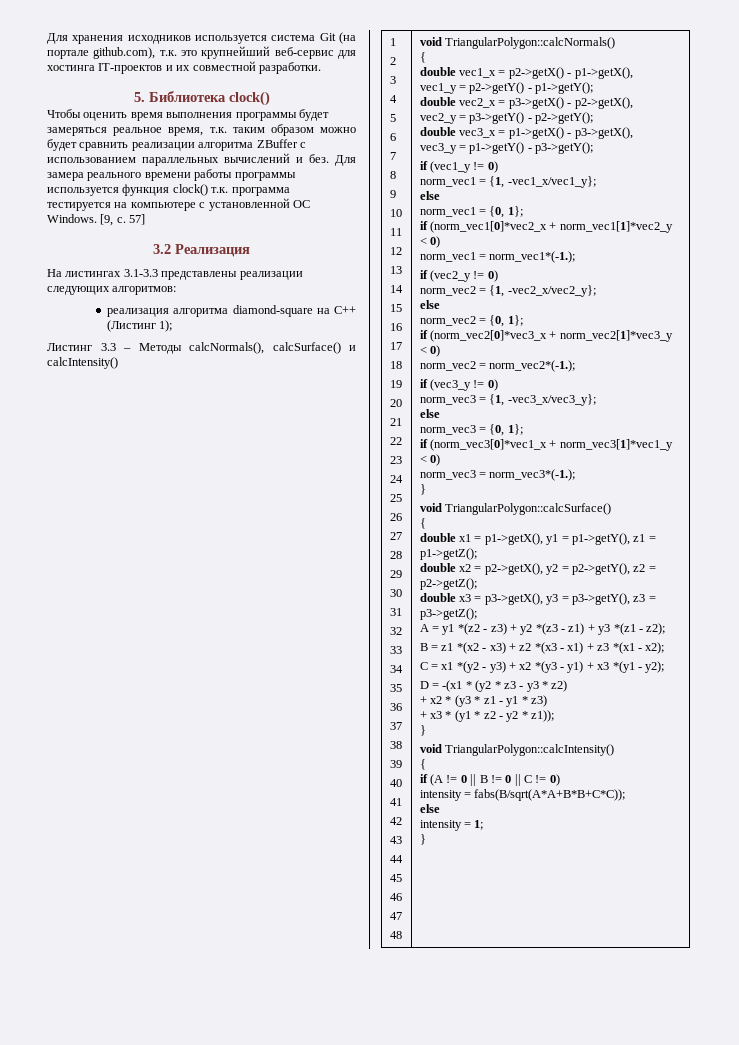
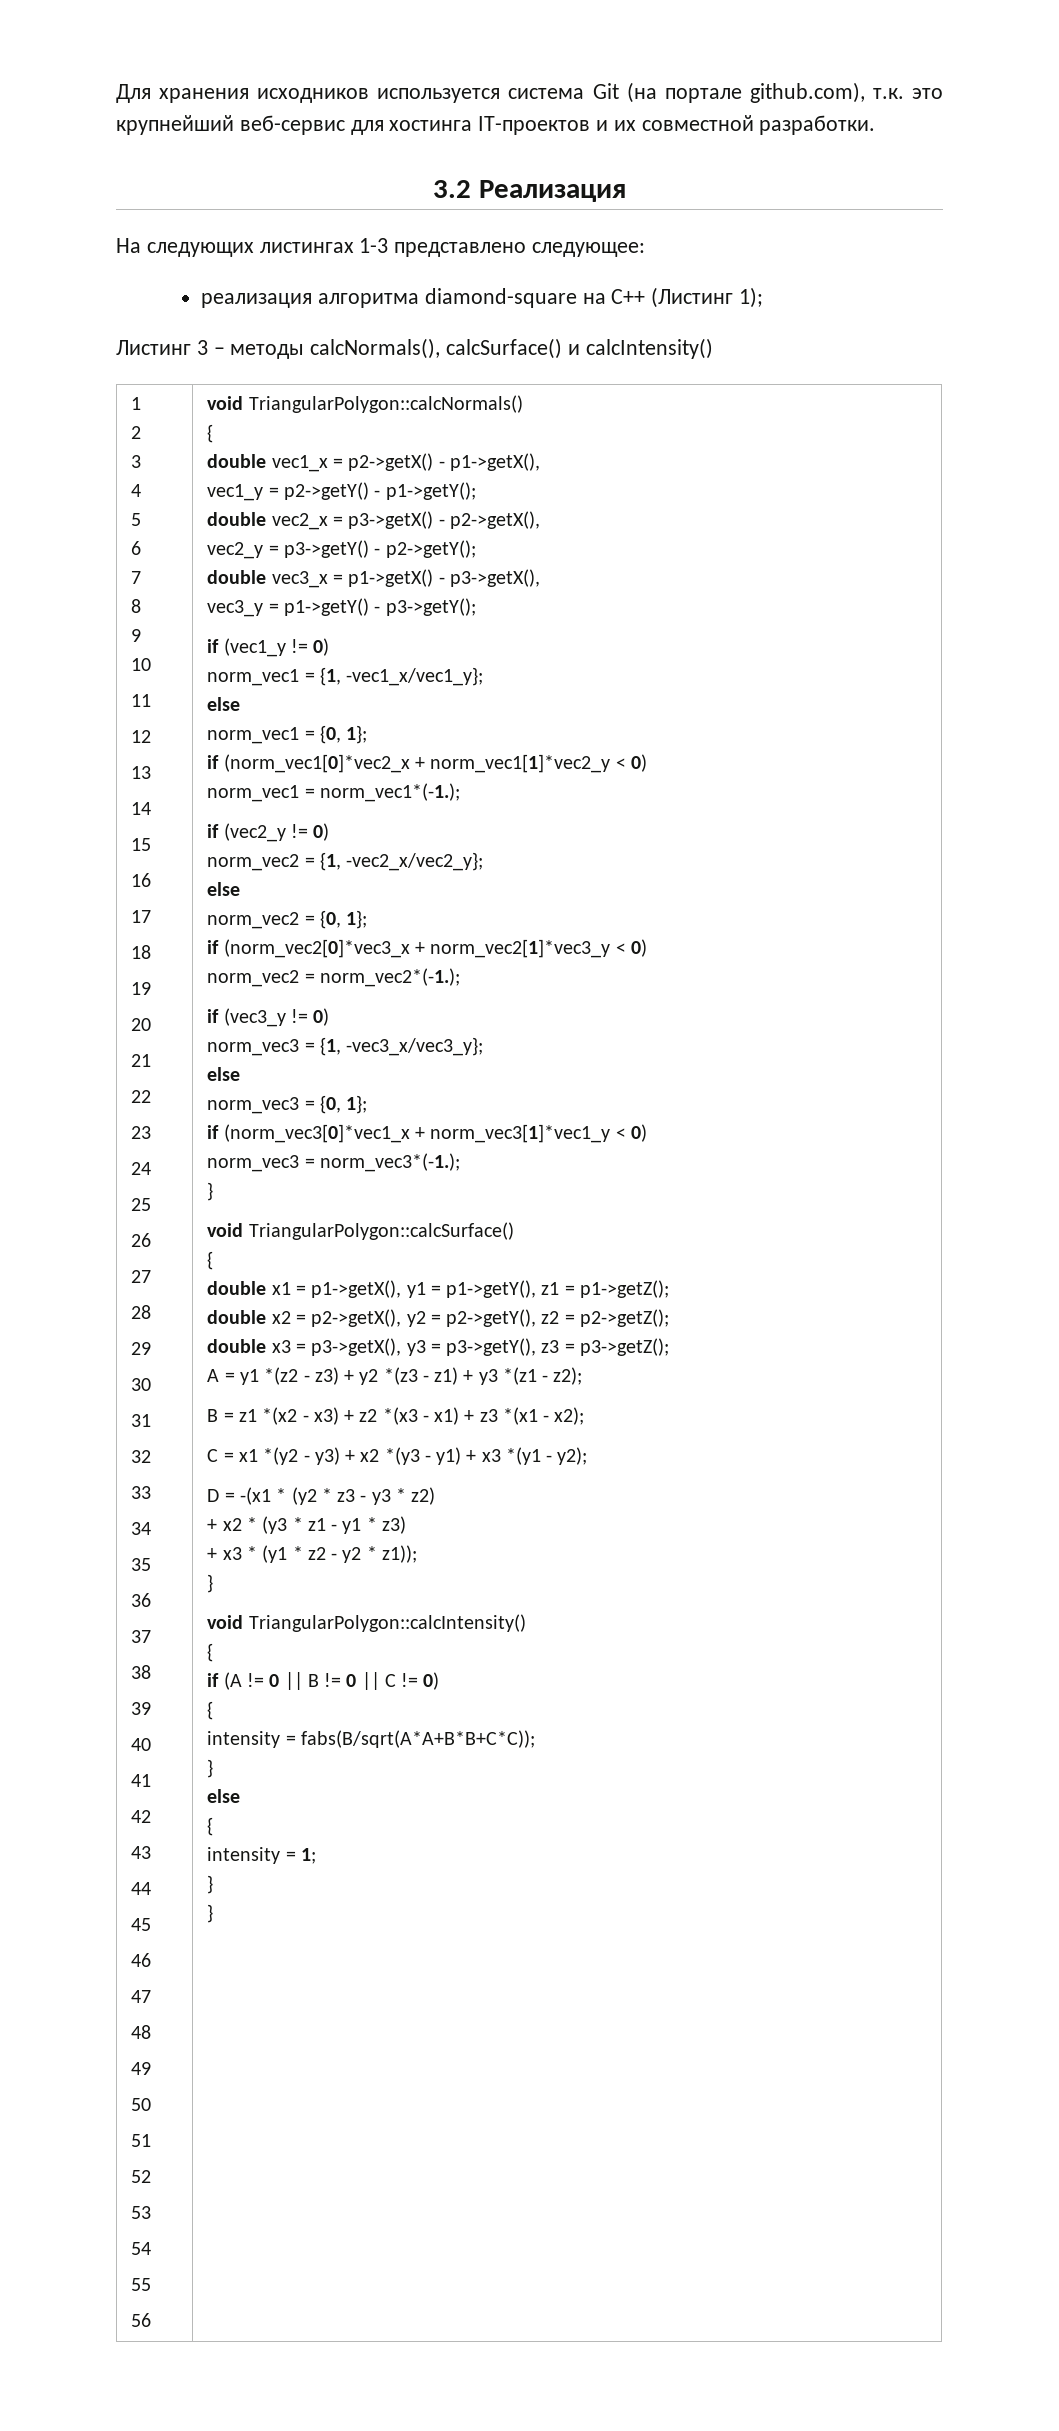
- 5. Библиотека clock()
- Чтобы оценить время выполнения программы будет замеряться реальное время, т.к. таким образом можно будет сравнить реализации алгоритма ZBuffer с использованием параллельных вычислений и без. Для замера реального времени работы программы используется функция clock() т.к. программа тестируется на компьютере с установленной ОС Windows. [9, с. 57]
  3.2 Реализация
- На листингах 3.1-3.3 представлены реализации следующих алгоритмов:
+ На следующих листингах 1-3 представлено следующее:
- Листинг 3.3 – Методы calcNormals(), calcSurface() и calcIntensity()
+ Листинг 3 – методы calcNormals(), calcSurface() и calcIntensity()
+ 49
+ 50
+ 51
+ 52
+ 53
+ 54
+ 55
+ 56
  if (A != 0 || B != 0 || C != 0)
+ {
  intensity = fabs(B/sqrt(A*A+B*B+C*C));
+ }
  else
+ {
  intensity = 1;
+ }

